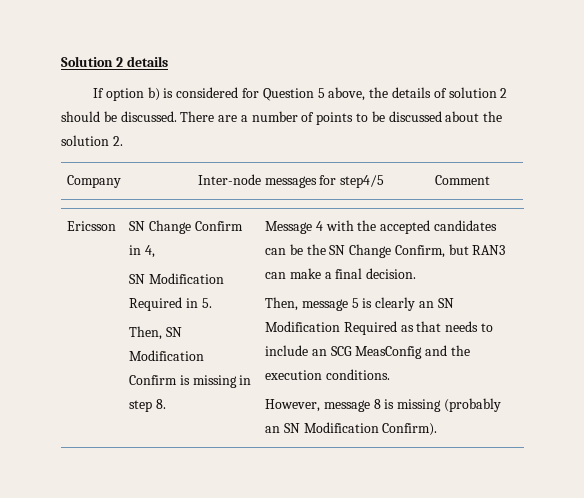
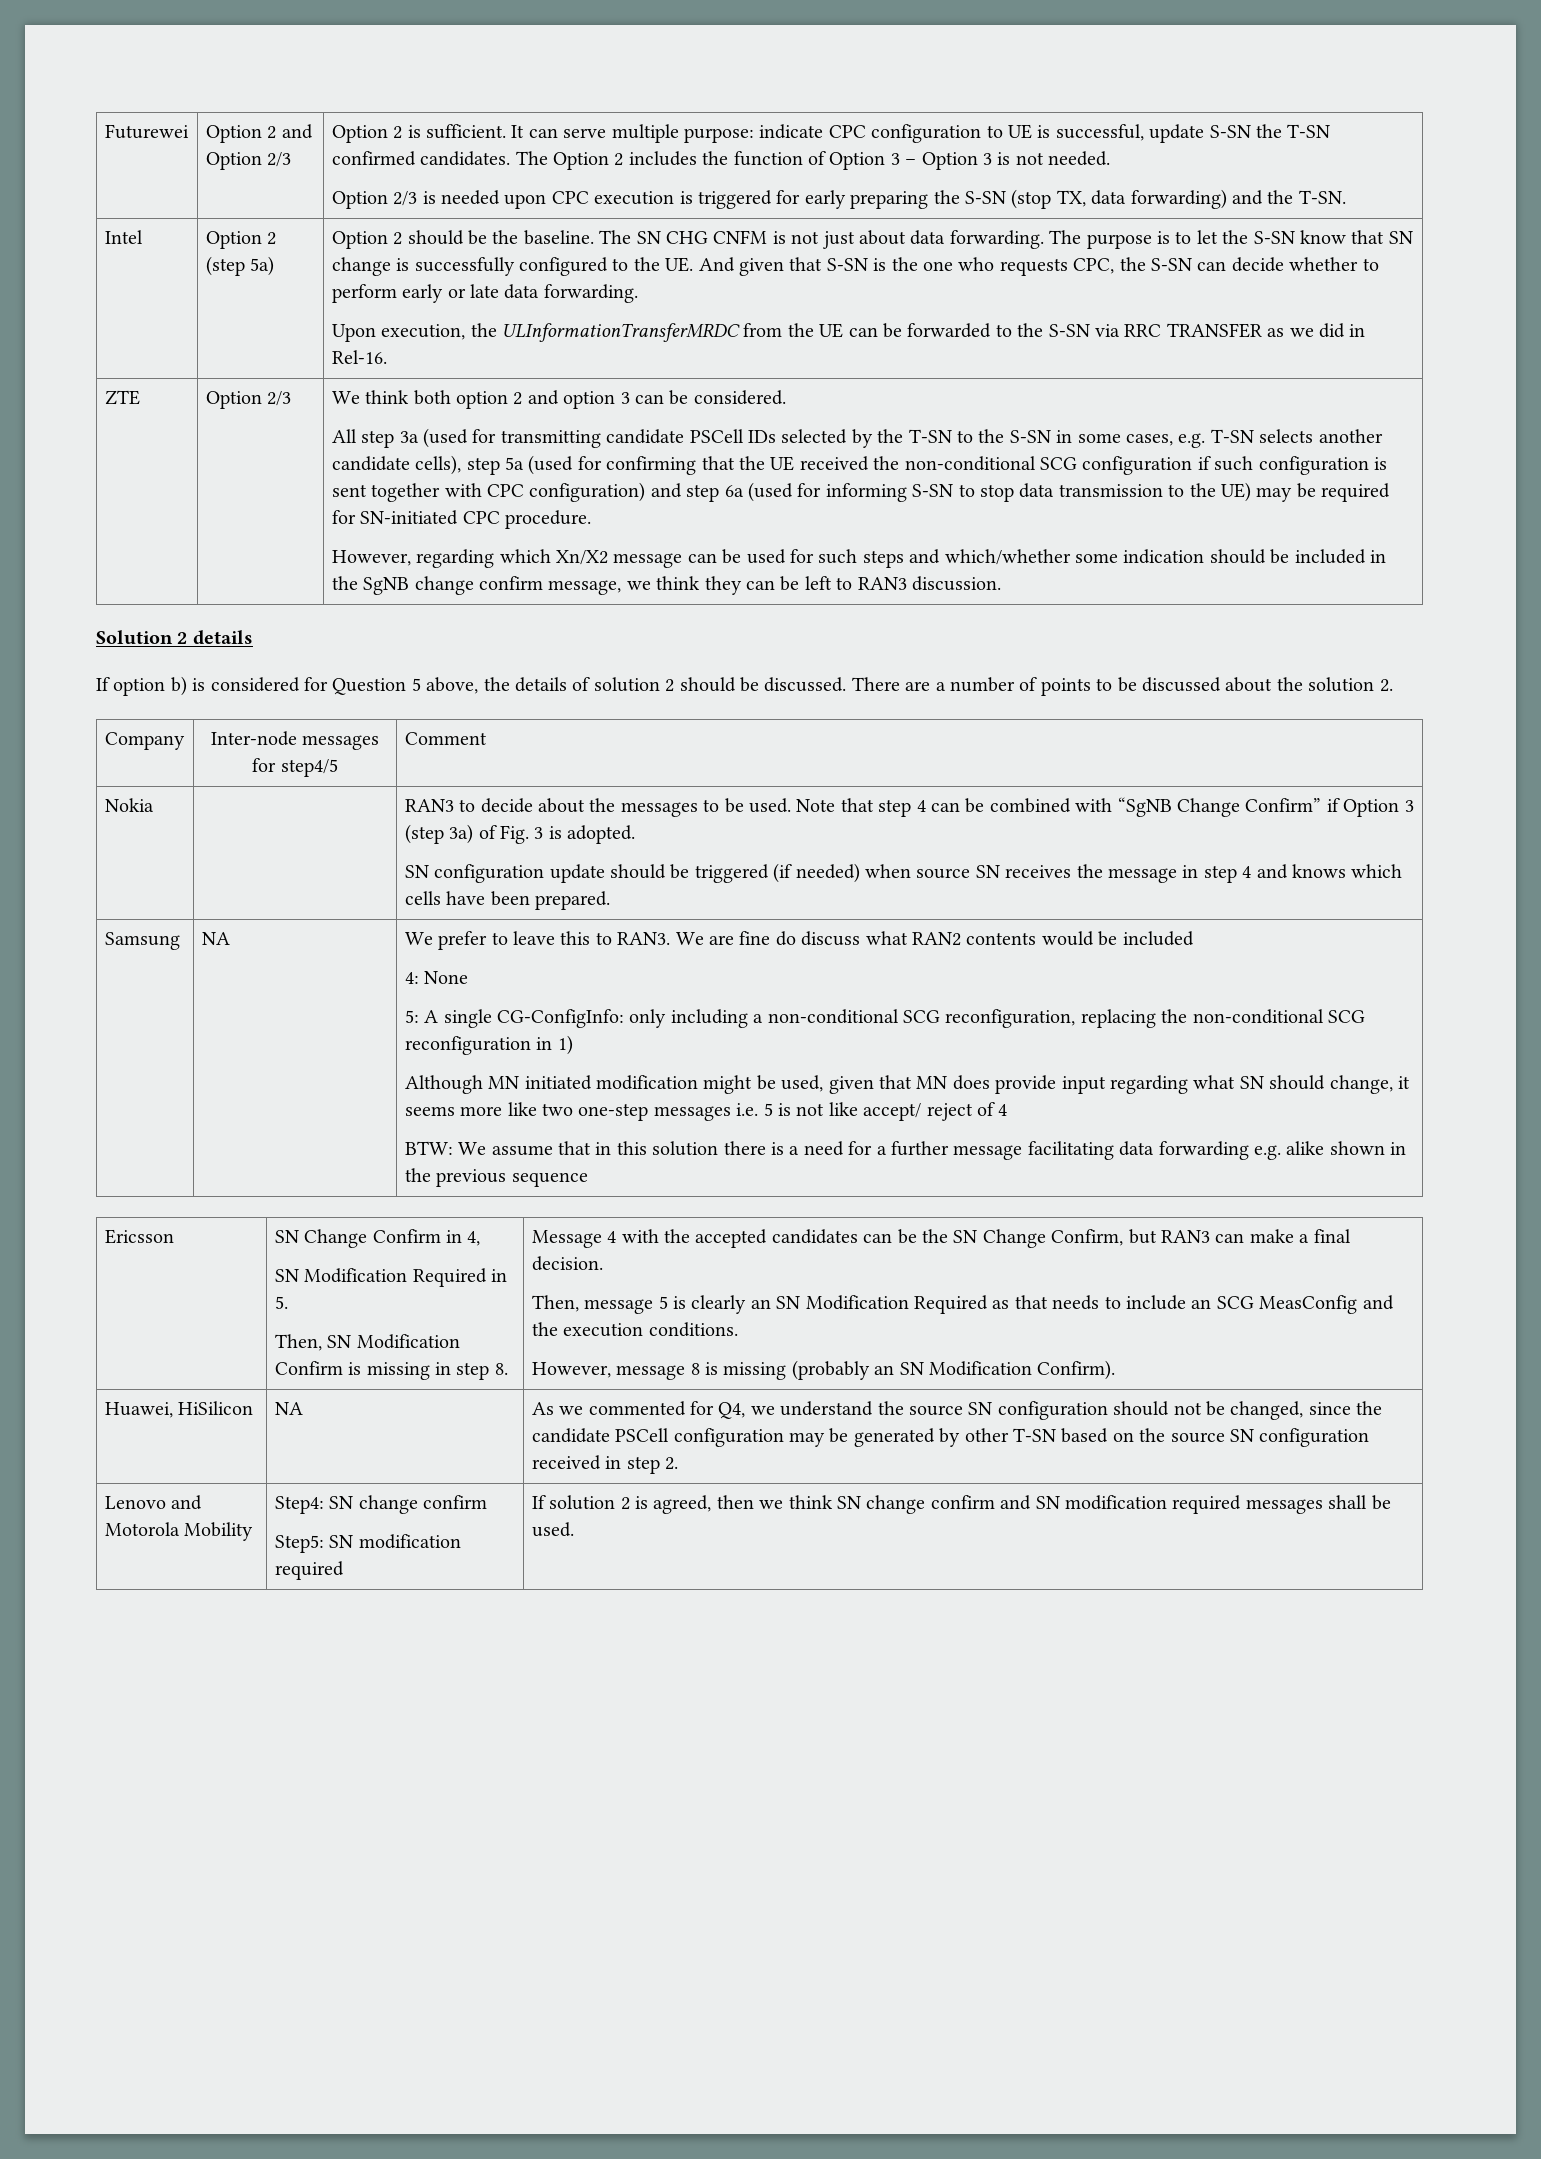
+ Futurewei | Option 2 and Option 2/3 | Option 2 is sufficient. It can serve multiple purpose: indicate CPC configuration to UE is successful, update S-SN the T-SN confirmed candidates. The Option 2 includes the function of Option 3 – Option 3 is not needed.
+ Option 2/3 is needed upon CPC execution is triggered for early preparing the S-SN (stop TX, data forwarding) and the T-SN.
+ Intel | Option 2 (step 5a) | Option 2 should be the baseline. The SN CHG CNFM is not just about data forwarding. The purpose is to let the S-SN know that SN change is successfully configured to the UE. And given that S-SN is the one who requests CPC, the S-SN can decide whether to perform early or late data forwarding.
+ Upon execution, the ULInformationTransferMRDC from the UE can be forwarded to the S-SN via RRC TRANSFER as we did in Rel-16.
+ ZTE | Option 2/3 | We think both option 2 and option 3 can be considered.
+ All step 3a (used for transmitting candidate PSCell IDs selected by the T-SN to the S-SN in some cases, e.g. T-SN selects another candidate cells), step 5a (used for confirming that the UE received the non-conditional SCG configuration if such configuration is sent together with CPC configuration) and step 6a (used for informing S-SN to stop data transmission to the UE) may be required for SN-initiated CPC procedure.
+ However, regarding which Xn/X2 message can be used for such steps and which/whether some indication should be included in the SgNB change confirm message, we think they can be left to RAN3 discussion.
+ Nokia | | RAN3 to decide about the messages to be used. Note that step 4 can be combined with “SgNB Change Confirm” if Option 3 (step 3a) of Fig. 3 is adopted.
+ SN configuration update should be triggered (if needed) when source SN receives the message in step 4 and knows which cells have been prepared.
+ Samsung | NA | We prefer to leave this to RAN3. We are fine do discuss what RAN2 contents would be included
+ 4: None
+ 5: A single CG-ConfigInfo: only including a non-conditional SCG reconfiguration, replacing the non-conditional SCG reconfiguration in 1)
+ Although MN initiated modification might be used, given that MN does provide input regarding what SN should change, it seems more like two one-step messages i.e. 5 is not like accept/ reject of 4
+ BTW: We assume that in this solution there is a need for a further message facilitating data forwarding e.g. alike shown in the previous sequence
+ Huawei, HiSilicon | NA | As we commented for Q4, we understand the source SN configuration should not be changed, since the candidate PSCell configuration may be generated by other T-SN based on the source SN configuration received in step 2.
+ Lenovo and Motorola Mobility | Step4: SN change confirm
+ Step5: SN modification required | If solution 2 is agreed, then we think SN change confirm and SN modification required messages shall be used.

